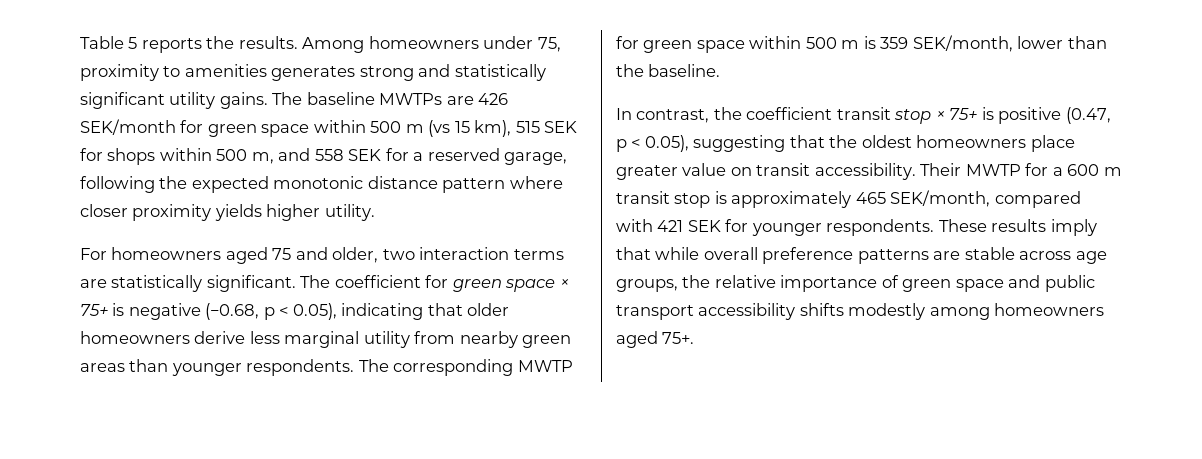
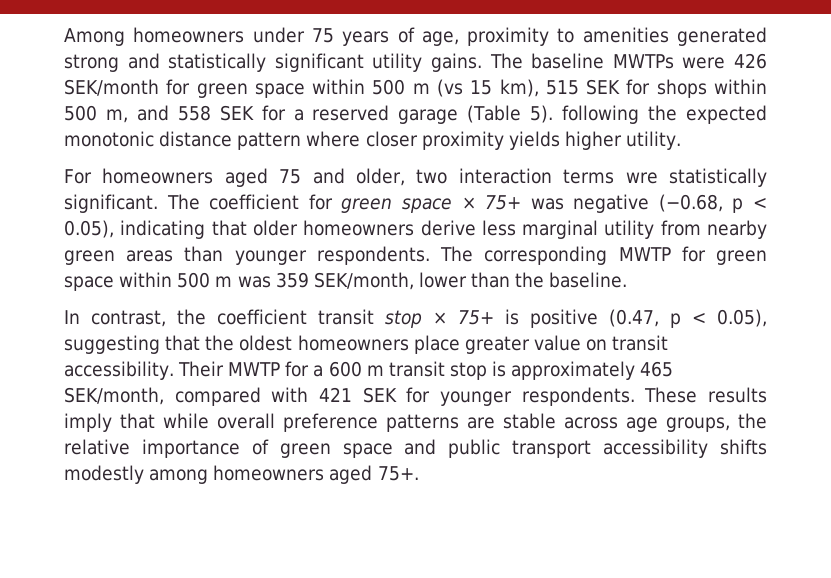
- Table 5 reports the results. Among homeowners under 75, proximity to amenities generates strong and statistically significant utility gains.
+ Among homeowners under 75 years of age, proximity to amenities generated strong and statistically significant utility gains.
- The baseline MWTPs are 426 SEK/month for green space within 500 m (vs 15 km), 515 SEK for shops within 500 m, and 558 SEK for a reserved garage, following the expected monotonic distance pattern where closer proximity yields higher utility.
+ The baseline MWTPs were 426 SEK/month for green space within 500 m (vs 15 km), 515 SEK for shops within 500 m, and 558 SEK for a reserved garage (Table 5). following the expected monotonic distance pattern where closer proximity yields higher utility.
- For homeowners aged 75 and older, two interaction terms are statistically significant.
+ For homeowners aged 75 and older, two interaction terms wre statistically significant.
- The coefficient for green space × 75+ is negative (−0.68, p < 0.05), indicating that older homeowners derive less marginal utility from nearby green areas than younger respondents.
+ The coefficient for green space × 75+ was negative (−0.68, p < 0.05), indicating that older homeowners derive less marginal utility from nearby green areas than younger respondents.
- The corresponding MWTP for green space within 500 m is 359 SEK/month, lower than the baseline.
+ The corresponding MWTP for green space within 500 m was 359 SEK/month, lower than the baseline.

